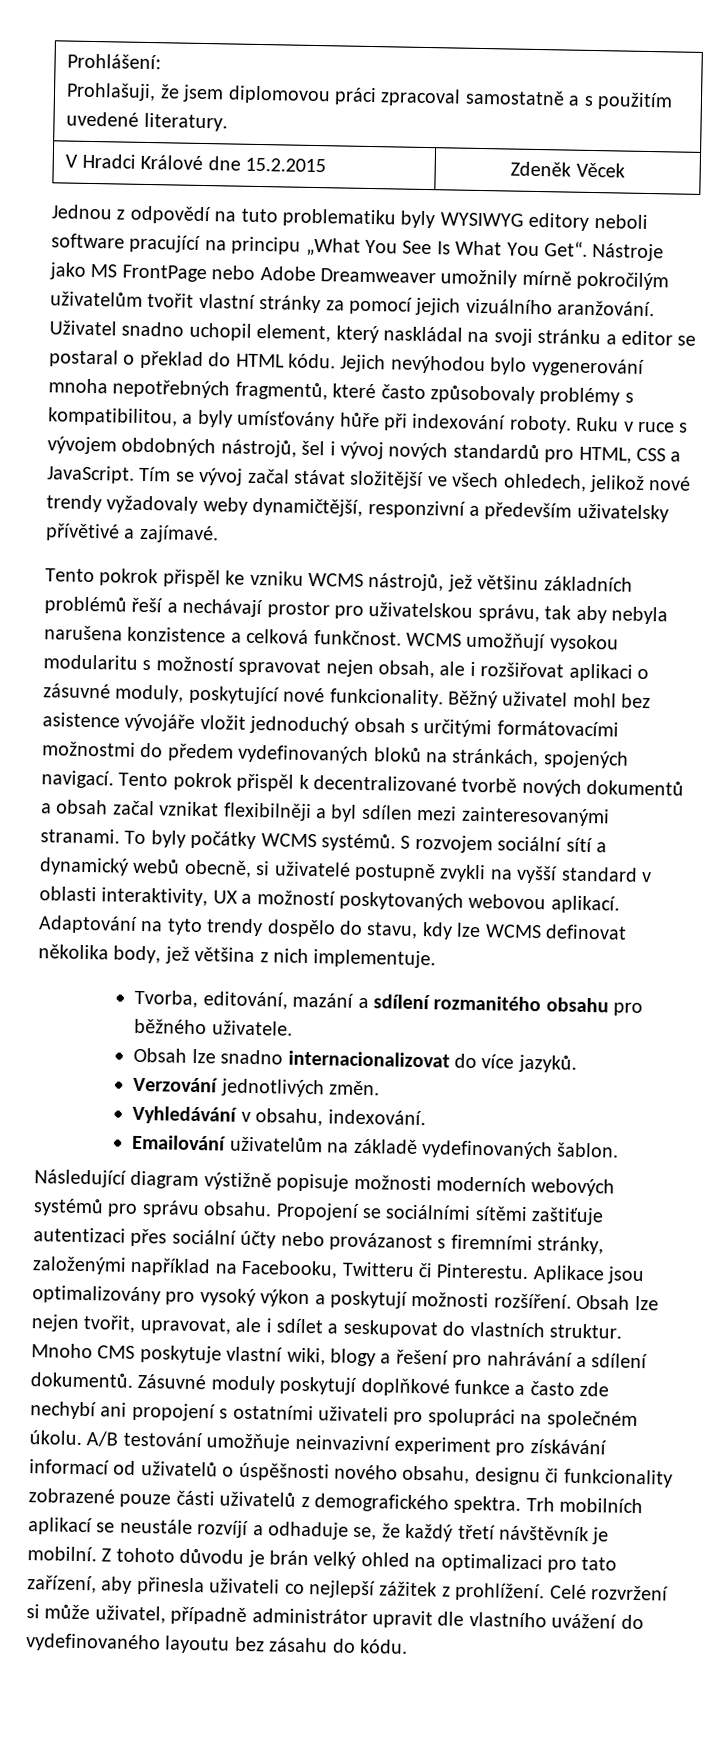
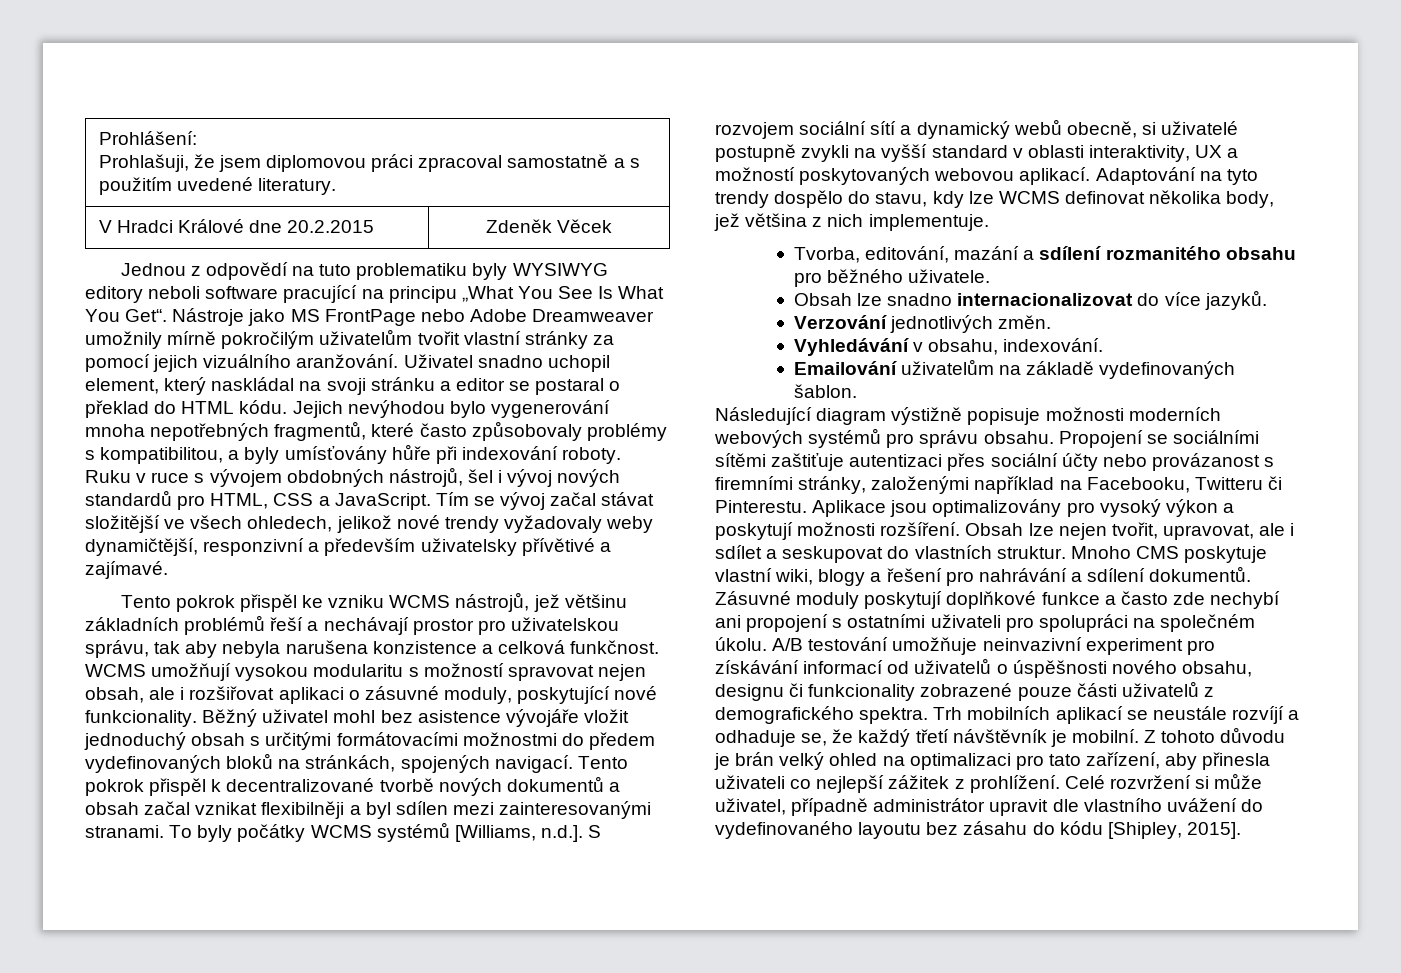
- V Hradci Králové dne 15.2.2015 | Zdeněk Věcek
+ V Hradci Králové dne 20.2.2015 | Zdeněk Věcek
- To byly počátky WCMS systémů. S rozvojem sociální sítí a dynamický webů obecně, si uživatelé postupně zvykli na vyšší standard v oblasti interaktivity, UX a možností poskytovaných webovou aplikací.
+ To byly počátky WCMS systémů [Williams, n.d.]. S rozvojem sociální sítí a dynamický webů obecně, si uživatelé postupně zvykli na vyšší standard v oblasti interaktivity, UX a možností poskytovaných webovou aplikací.
- Celé rozvržení si může uživatel, případně administrátor upravit dle vlastního uvážení do vydefinovaného layoutu bez zásahu do kódu.
+ Celé rozvržení si může uživatel, případně administrátor upravit dle vlastního uvážení do vydefinovaného layoutu bez zásahu do kódu [Shipley, 2015].

